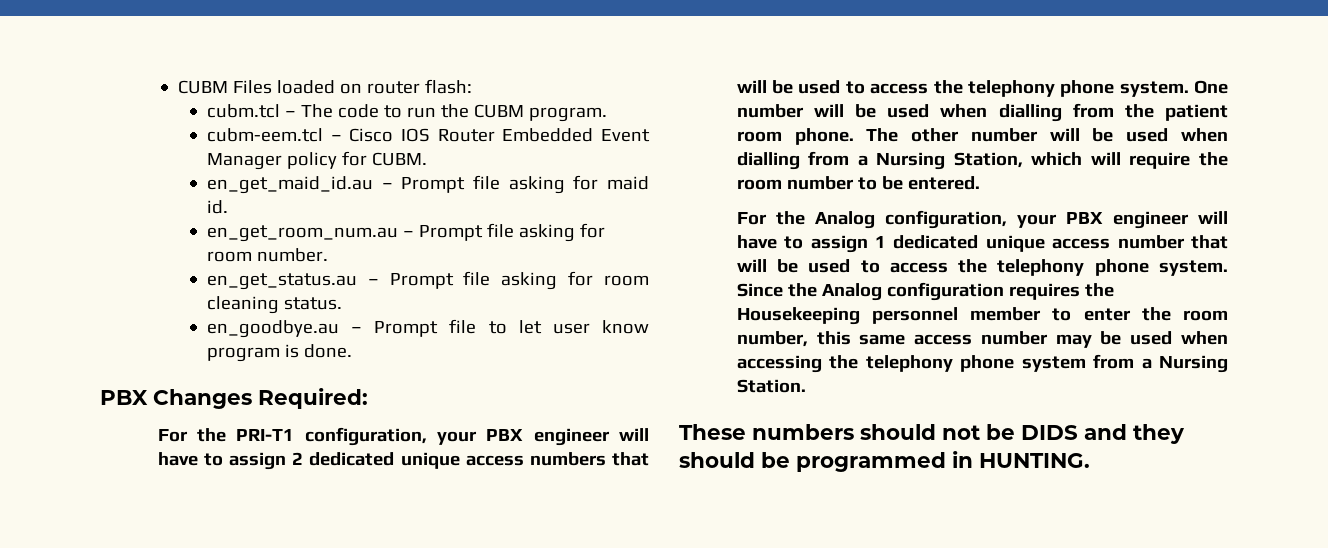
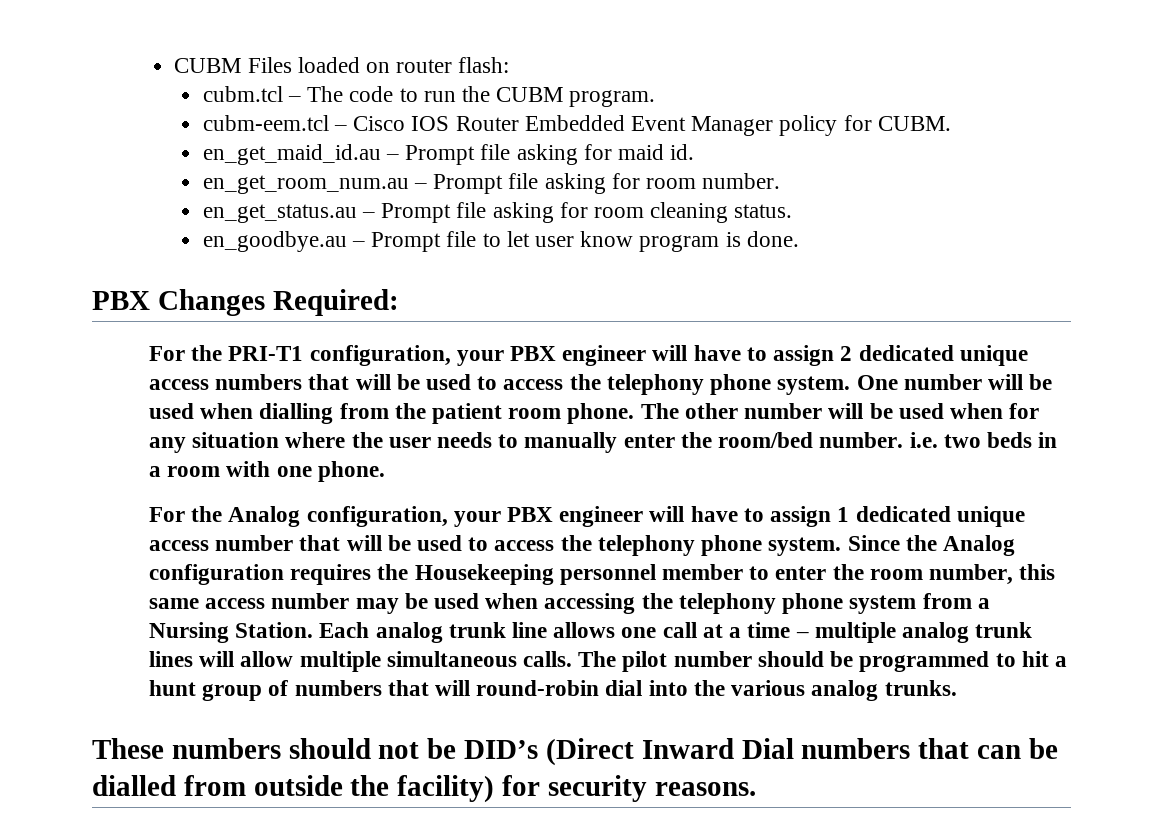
- The other number will be used when dialling from a Nursing Station, which will require the room number to be entered.
+ The other number will be used when for any situation where the user needs to manually enter the room/bed number. i.e. two beds in a room with one phone.
+ Each analog trunk line allows one call at a time – multiple analog trunk lines will allow multiple simultaneous calls. The pilot number should be programmed to hit a hunt group of numbers that will round-robin dial into the various analog trunks.
- These numbers should not be DIDS and they should be programmed in HUNTING.
+ These numbers should not be DID’s (Direct Inward Dial numbers that can be dialled from outside the facility) for security reasons.

